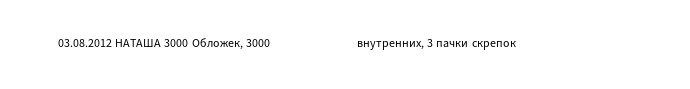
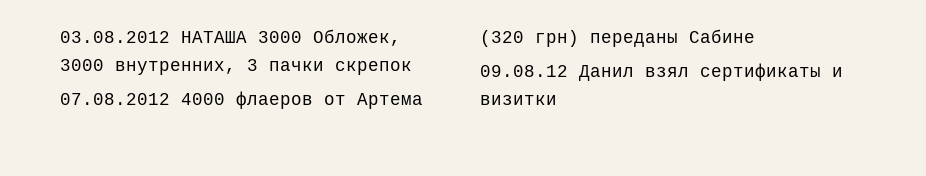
+ 07.08.2012 4000 флаеров от Артема (320 грн) переданы Сабине
+ 09.08.12 Данил взял сертификаты и визитки

